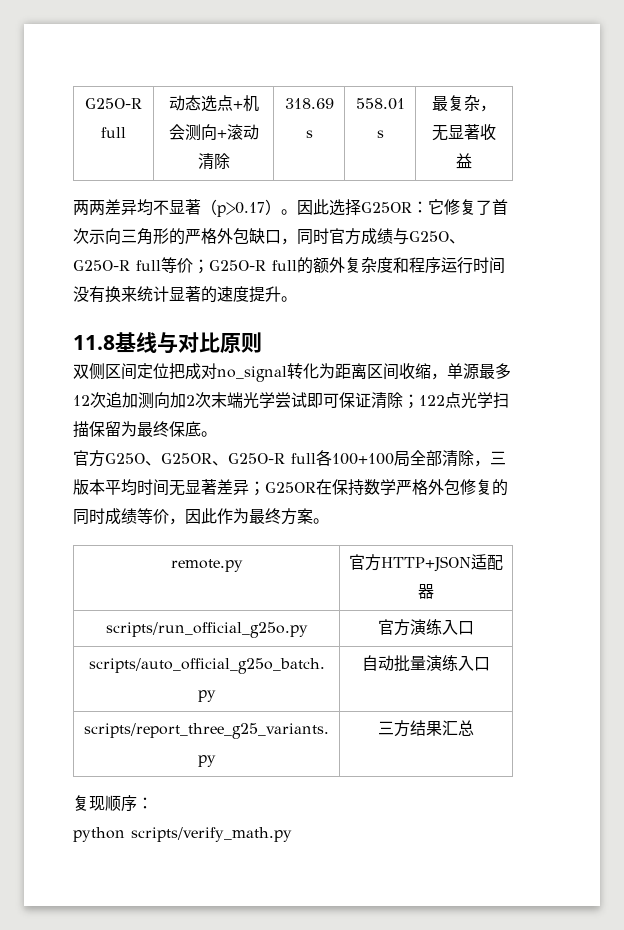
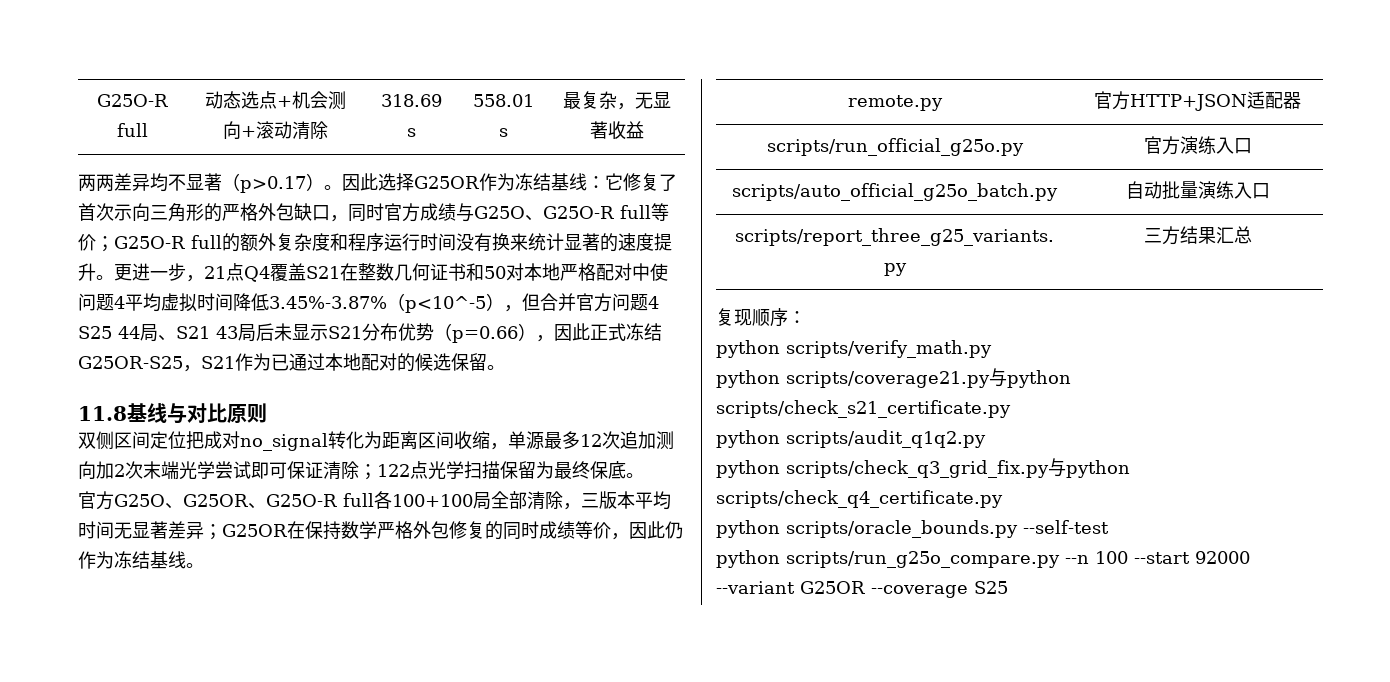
- 因此选择G25OR：它修复了首次示向三角形的严格外包缺口，同时官方成绩与G25O、G25O-R full等价；G25O-R full的额外复杂度和程序运行时间没有换来统计显著的速度提升。
+ 因此选择G25OR作为冻结基线：它修复了首次示向三角形的严格外包缺口，同时官方成绩与G25O、G25O-R full等价；G25O-R full的额外复杂度和程序运行时间没有换来统计显著的速度提升。更进一步，21点Q4覆盖S21在整数几何证书和50对本地严格配对中使问题4平均虚拟时间降低3.45%-3.87%（p<10^-5），但合并官方问题4 S25 44局、S21 43局后未显示S21分布优势（p=0.66），因此正式冻结G25OR-S25，S21作为已通过本地配对的候选保留。
- 官方G25O、G25OR、G25O-R full各100+100局全部清除，三版本平均时间无显著差异；G25OR在保持数学严格外包修复的同时成绩等价，因此作为最终方案。
+ 官方G25O、G25OR、G25O-R full各100+100局全部清除，三版本平均时间无显著差异；G25OR在保持数学严格外包修复的同时成绩等价，因此仍作为冻结基线。
+ python scripts/coverage21.py与python scripts/check_s21_certificate.py
+ python scripts/audit_q1q2.py
+ python scripts/check_q3_grid_fix.py与python scripts/check_q4_certificate.py
+ python scripts/oracle_bounds.py --self-test
+ python scripts/run_g25o_compare.py --n 100 --start 92000 --variant G25OR --coverage S25

